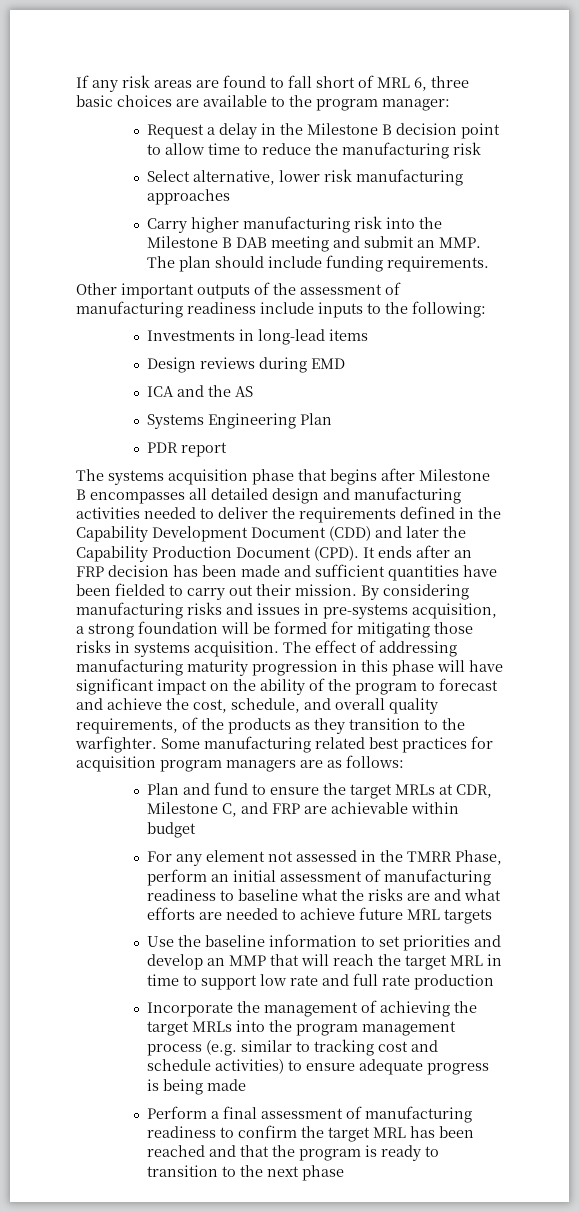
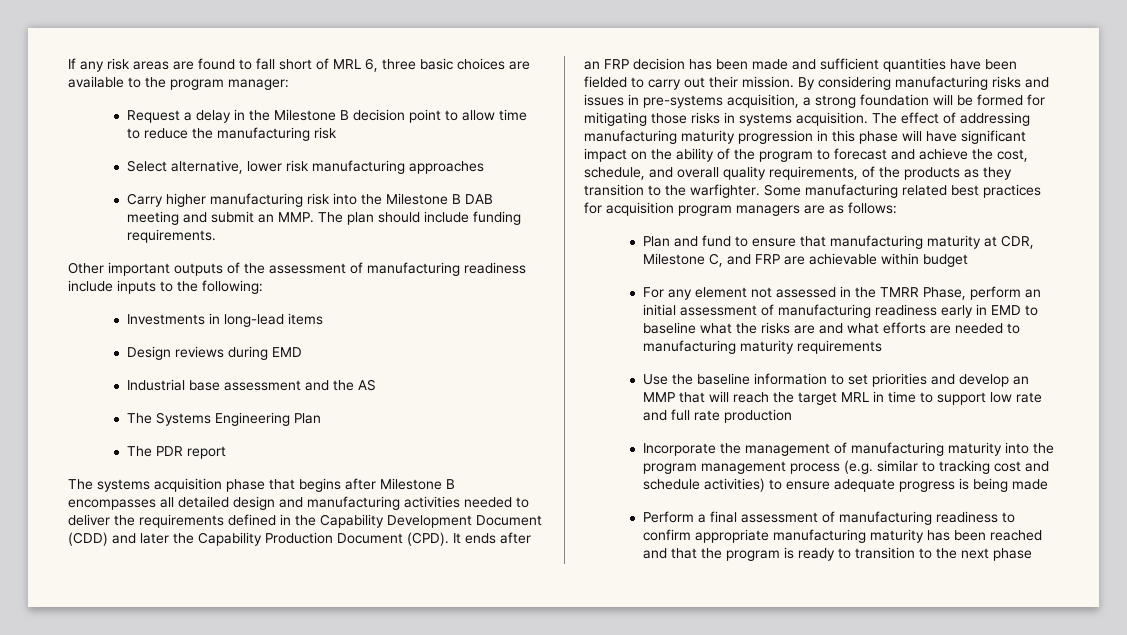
- ICA and the AS
+ Industrial base assessment and the AS
- Systems Engineering Plan
+ The Systems Engineering Plan
- PDR report
+ The PDR report
- Plan and fund to ensure the target MRLs at CDR, Milestone C, and FRP are achievable within budget
+ Plan and fund to ensure that manufacturing maturity at CDR, Milestone C, and FRP are achievable within budget
- For any element not assessed in the TMRR Phase, perform an initial assessment of manufacturing readiness to baseline what the risks are and what efforts are needed to achieve future MRL targets
+ For any element not assessed in the TMRR Phase, perform an initial assessment of manufacturing readiness early in EMD to baseline what the risks are and what efforts are needed to manufacturing maturity requirements
- Incorporate the management of achieving the target MRLs into the program management process (e.g. similar to tracking cost and schedule activities) to ensure adequate progress is being made
+ Incorporate the management of manufacturing maturity into the program management process (e.g. similar to tracking cost and schedule activities) to ensure adequate progress is being made
- Perform a final assessment of manufacturing readiness to confirm the target MRL has been reached and that the program is ready to transition to the next phase
+ Perform a final assessment of manufacturing readiness to confirm appropriate manufacturing maturity has been reached and that the program is ready to transition to the next phase

